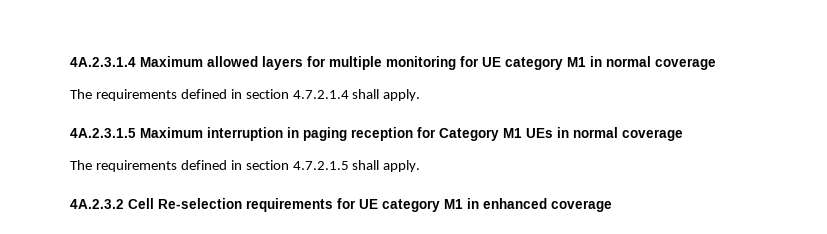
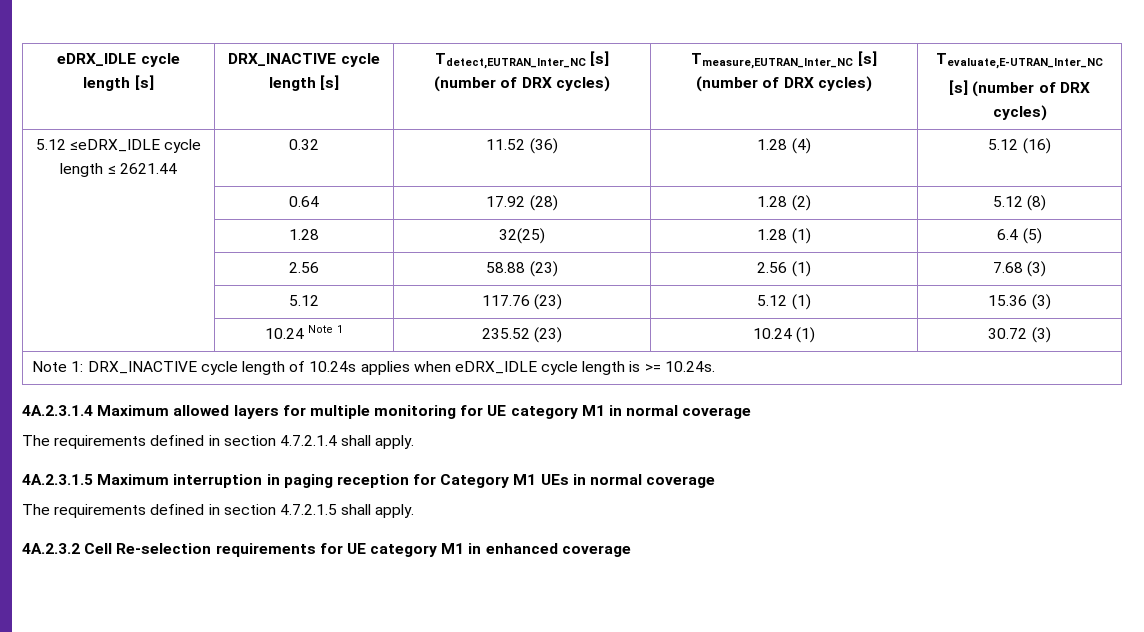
+ eDRX_IDLE cycle length [s] | DRX_INACTIVE cycle length [s] | Tdetect,EUTRAN_Inter_NC [s] (number of DRX cycles) | Tmeasure,EUTRAN_Inter_NC [s] (number of DRX cycles) | Tevaluate,E-UTRAN_Inter_NC
+ [s] (number of DRX cycles)
+ 5.12 ≤eDRX_IDLE cycle length ≤ 2621.44 | 0.32 | 11.52 (36) | 1.28 (4) | 5.12 (16)
+ | 0.64 | 17.92 (28) | 1.28 (2) | 5.12 (8)
+ | 1.28 | 32(25) | 1.28 (1) | 6.4 (5)
+ | 2.56 | 58.88 (23) | 2.56 (1) | 7.68 (3)
+ | 5.12 | 117.76 (23) | 5.12 (1) | 15.36 (3)
+ | 10.24 Note 1 | 235.52 (23) | 10.24 (1) | 30.72 (3)
+ Note 1: DRX_INACTIVE cycle length of 10.24s applies when eDRX_IDLE cycle length is >= 10.24s.

